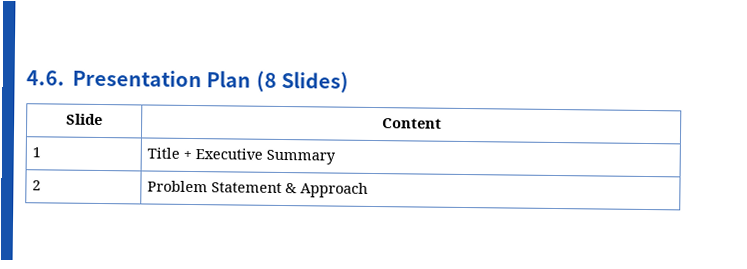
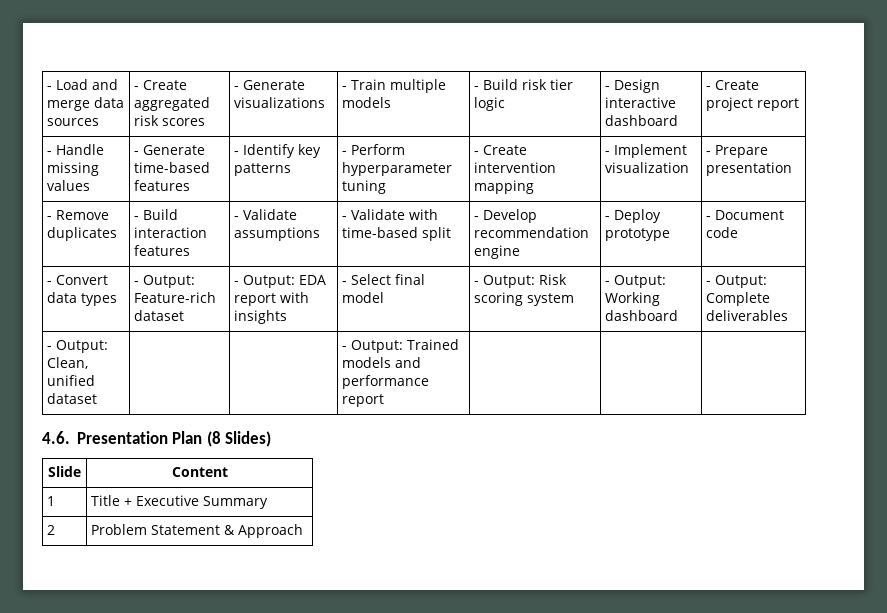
+ - Load and merge data sources | - Create aggregated risk scores | - Generate visualizations | - Train multiple models | - Build risk tier logic | - Design interactive dashboard | - Create project report
+ - Handle missing values | - Generate time-based features | - Identify key patterns | - Perform hyperparameter tuning | - Create intervention mapping | - Implement visualization | - Prepare presentation
+ - Remove duplicates | - Build interaction features | - Validate assumptions | - Validate with time-based split | - Develop recommendation engine | - Deploy prototype | - Document code
+ - Convert data types | - Output: Feature-rich dataset | - Output: EDA report with insights | - Select final model | - Output: Risk scoring system | - Output: Working dashboard | - Output: Complete deliverables
+ - Output: Clean, unified dataset | | | - Output: Trained models and performance report | | |

